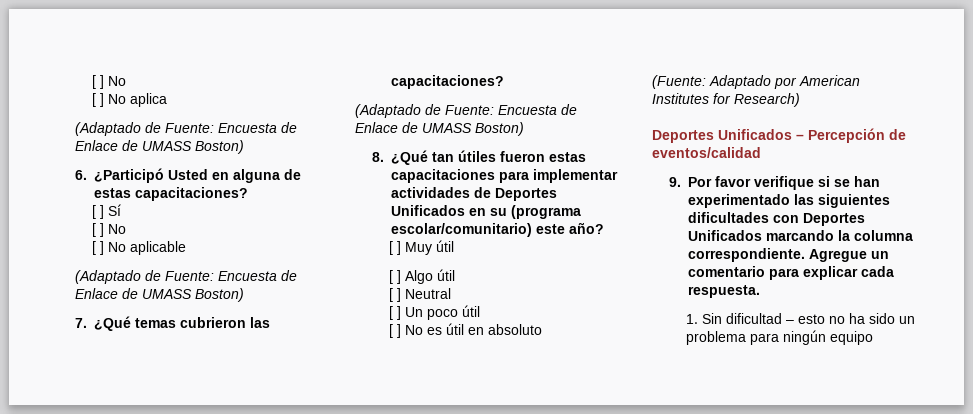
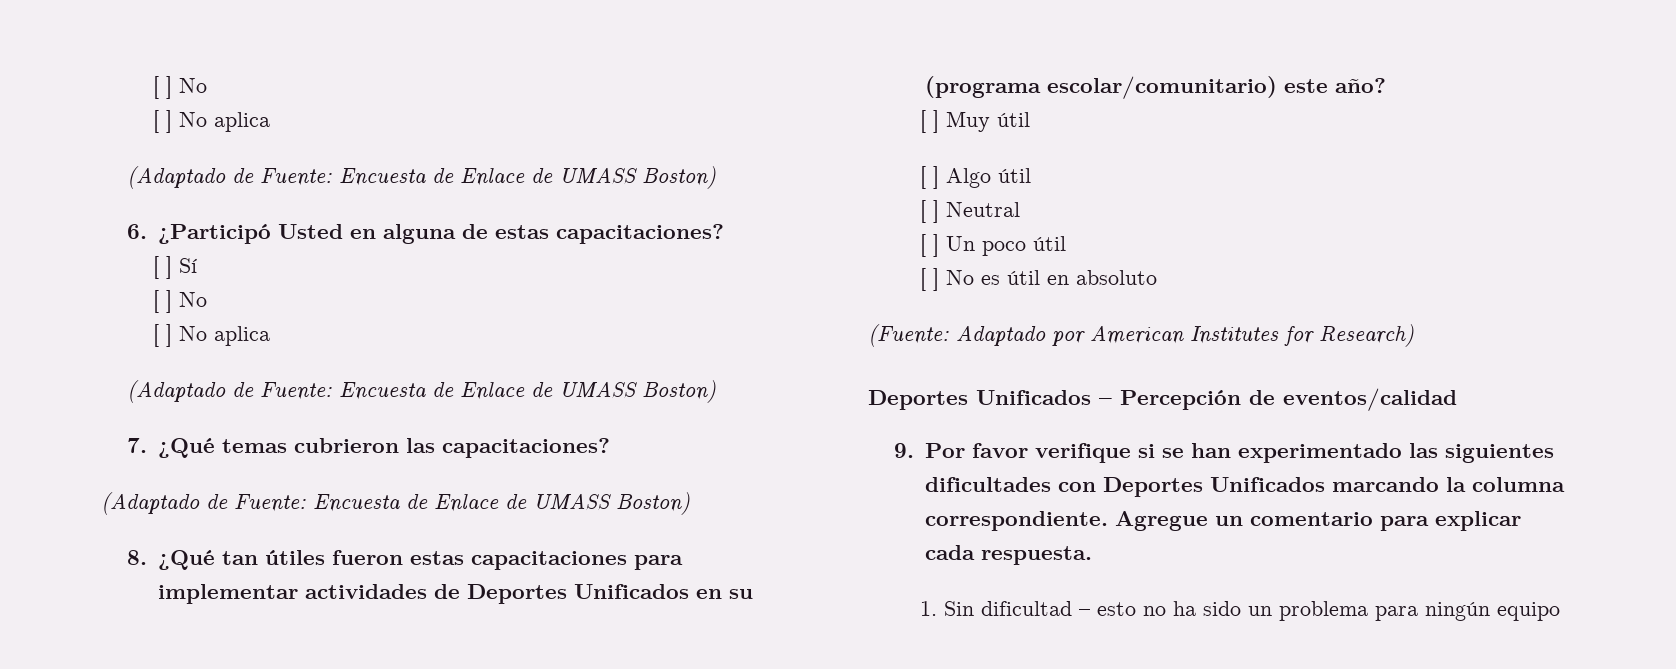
  [ ] Sí
  [ ] No
- [ ] No aplicable
+ [ ] No aplica

